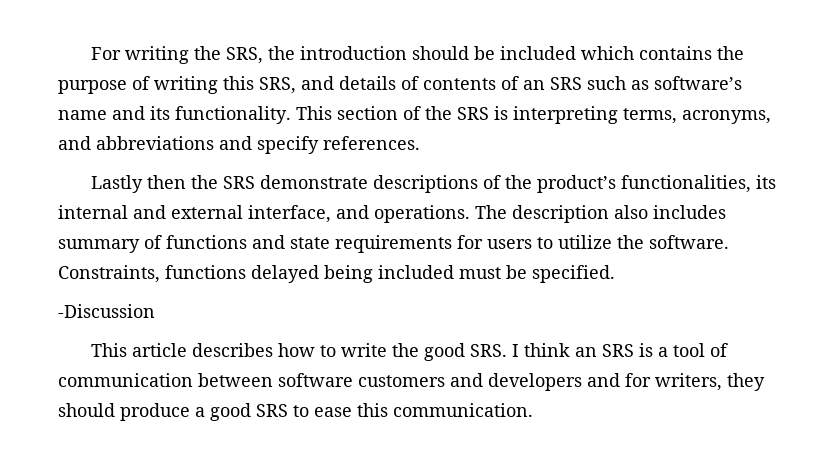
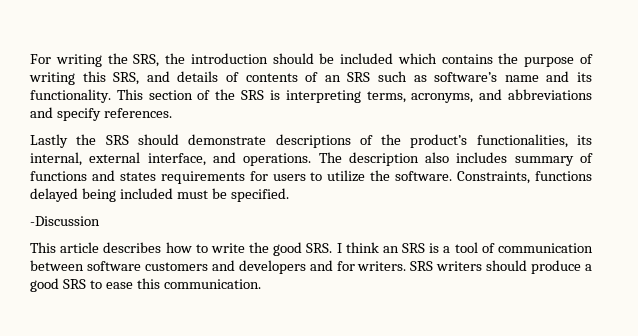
- Lastly then the SRS demonstrate descriptions of the product’s functionalities, its internal and external interface, and operations.
+ Lastly the SRS should demonstrate descriptions of the product’s functionalities, its internal, external interface, and operations.
- The description also includes summary of functions and state requirements for users to utilize the software.
+ The description also includes summary of functions and states requirements for users to utilize the software.
- This article describes how to write the good SRS. I think an SRS is a tool of communication between software customers and developers and for writers, they should produce a good SRS to ease this communication.
+ This article describes how to write the good SRS. I think an SRS is a tool of communication between software customers and developers and for writers. SRS writers should produce a good SRS to ease this communication.

